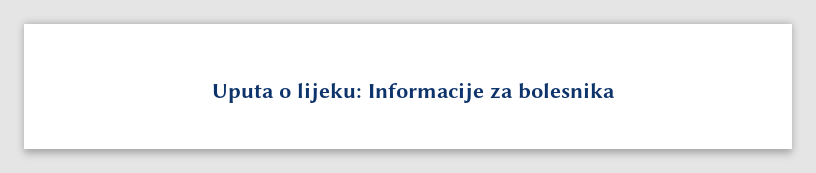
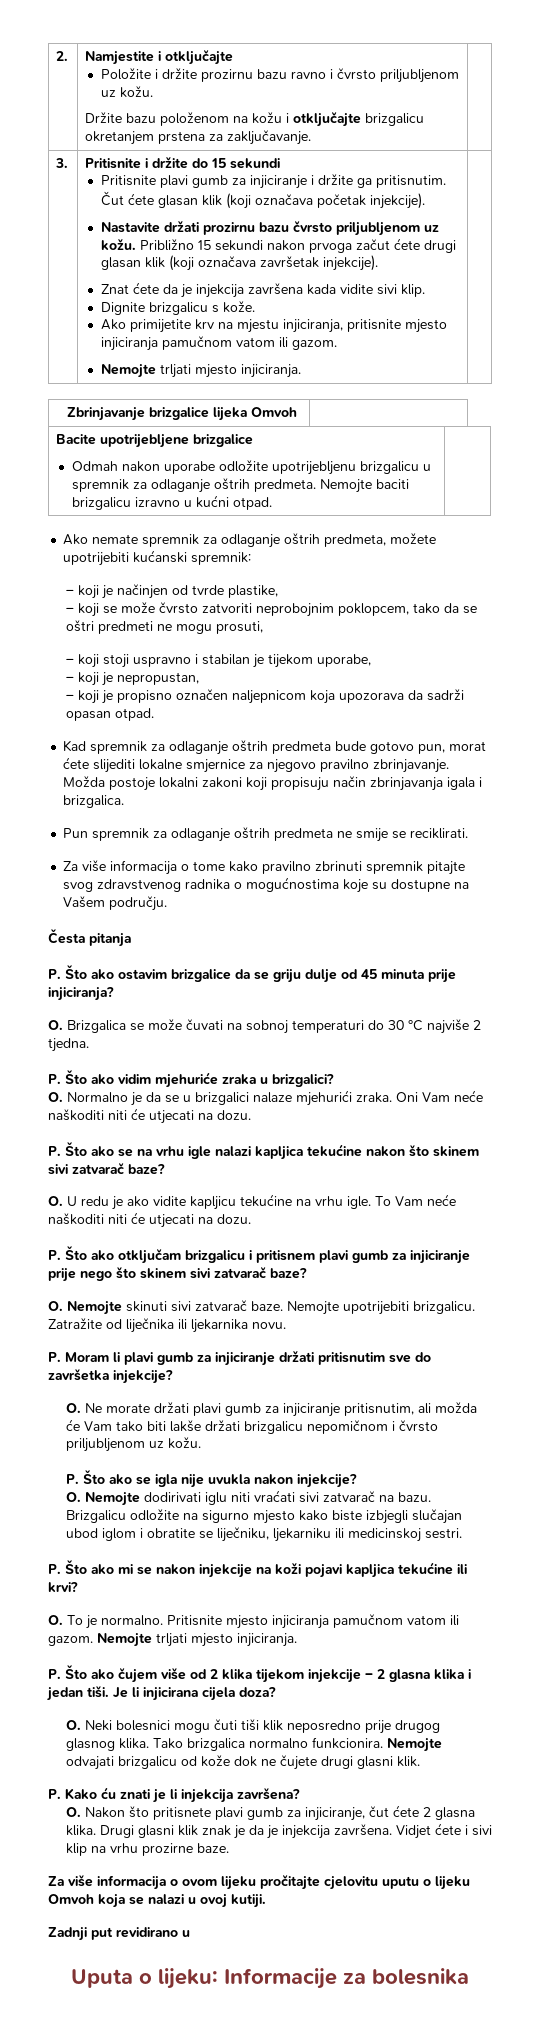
+ 2. | Namjestite i otključajte
+ Položite i držite prozirnu bazu ravno i čvrsto priljubljenom uz kožu.
+ Držite bazu položenom na kožu i otključajte brizgalicu okretanjem prstena za zaključavanje. |
+ 3. | Pritisnite i držite do 15 sekundi
+ Pritisnite plavi gumb za injiciranje i držite ga pritisnutim. Čut ćete glasan klik (koji označava početak injekcije).
+ Nastavite držati prozirnu bazu čvrsto priljubljenom uz kožu. Približno 15 sekundi nakon prvoga začut ćete drugi glasan klik (koji označava završetak injekcije).
+ Znat ćete da je injekcija završena kada vidite sivi klip.
+ Dignite brizgalicu s kože.
+ Ako primijetite krv na mjestu injiciranja, pritisnite mjesto injiciranja pamučnom vatom ili gazom.
+ Nemojte trljati mjesto injiciranja. |
+ Zbrinjavanje brizgalice lijeka Omvoh |
+ Bacite upotrijebljene brizgalice
+ Odmah nakon uporabe odložite upotrijebljenu brizgalicu u spremnik za odlaganje oštrih predmeta. Nemojte baciti brizgalicu izravno u kućni otpad. |
+ Ako nemate spremnik za odlaganje oštrih predmeta, možete upotrijebiti kućanski spremnik:
+ – koji je načinjen od tvrde plastike,
+ – koji se može čvrsto zatvoriti neprobojnim poklopcem, tako da se oštri predmeti ne mogu prosuti,
+ – koji stoji uspravno i stabilan je tijekom uporabe,
+ – koji je nepropustan,
+ – koji je propisno označen naljepnicom koja upozorava da sadrži opasan otpad.
+ Kad spremnik za odlaganje oštrih predmeta bude gotovo pun, morat ćete slijediti lokalne smjernice za njegovo pravilno zbrinjavanje. Možda postoje lokalni zakoni koji propisuju način zbrinjavanja igala i brizgalica.
+ Pun spremnik za odlaganje oštrih predmeta ne smije se reciklirati.
+ Za više informacija o tome kako pravilno zbrinuti spremnik pitajte svog zdravstvenog radnika o mogućnostima koje su dostupne na Vašem području.
+ Česta pitanja
+ P. Što ako ostavim brizgalice da se griju dulje od 45 minuta prije injiciranja?
+ O. Brizgalica se može čuvati na sobnoj temperaturi do 30 °C najviše 2 tjedna.
+ P. Što ako vidim mjehuriće zraka u brizgalici?
+ O. Normalno je da se u brizgalici nalaze mjehurići zraka. Oni Vam neće naškoditi niti će utjecati na dozu.
+ P. Što ako se na vrhu igle nalazi kapljica tekućine nakon što skinem sivi zatvarač baze?
+ O. U redu je ako vidite kapljicu tekućine na vrhu igle. To Vam neće naškoditi niti će utjecati na dozu.
+ P. Što ako otključam brizgalicu i pritisnem plavi gumb za injiciranje prije nego što skinem sivi zatvarač baze?
+ O. Nemojte skinuti sivi zatvarač baze. Nemojte upotrijebiti brizgalicu. Zatražite od liječnika ili ljekarnika novu.
+ P. Moram li plavi gumb za injiciranje držati pritisnutim sve do završetka injekcije?
+ O. Ne morate držati plavi gumb za injiciranje pritisnutim, ali možda će Vam tako biti lakše držati brizgalicu nepomičnom i čvrsto priljubljenom uz kožu.
+ P. Što ako se igla nije uvukla nakon injekcije?
+ O. Nemojte dodirivati iglu niti vraćati sivi zatvarač na bazu. Brizgalicu odložite na sigurno mjesto kako biste izbjegli slučajan ubod iglom i obratite se liječniku, ljekarniku ili medicinskoj sestri.
+ P. Što ako mi se nakon injekcije na koži pojavi kapljica tekućine ili krvi?
+ O. To je normalno. Pritisnite mjesto injiciranja pamučnom vatom ili gazom. Nemojte trljati mjesto injiciranja.
+ P. Što ako čujem više od 2 klika tijekom injekcije – 2 glasna klika i jedan tiši. Je li injicirana cijela doza?
+ O. Neki bolesnici mogu čuti tiši klik neposredno prije drugog glasnog klika. Tako brizgalica normalno funkcionira. Nemojte odvajati brizgalicu od kože dok ne čujete drugi glasni klik.
+ P. Kako ću znati je li injekcija završena?
+ O. Nakon što pritisnete plavi gumb za injiciranje, čut ćete 2 glasna klika. Drugi glasni klik znak je da je injekcija završena. Vidjet ćete i sivi klip na vrhu prozirne baze.
+ Za više informacija o ovom lijeku pročitajte cjelovitu uputu o lijeku Omvoh koja se nalazi u ovoj kutiji.
+ Zadnji put revidirano u

